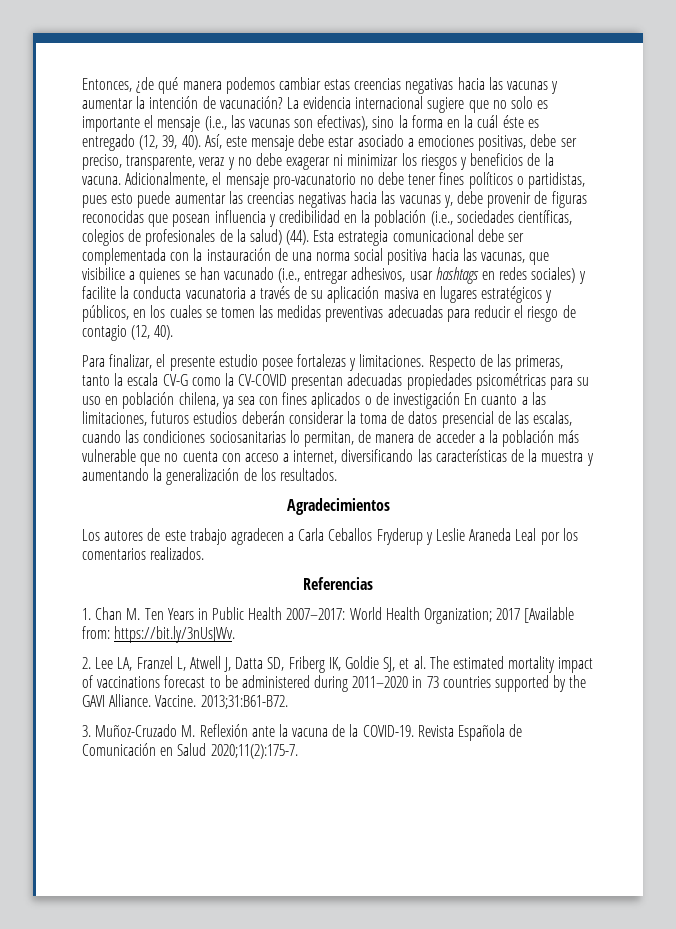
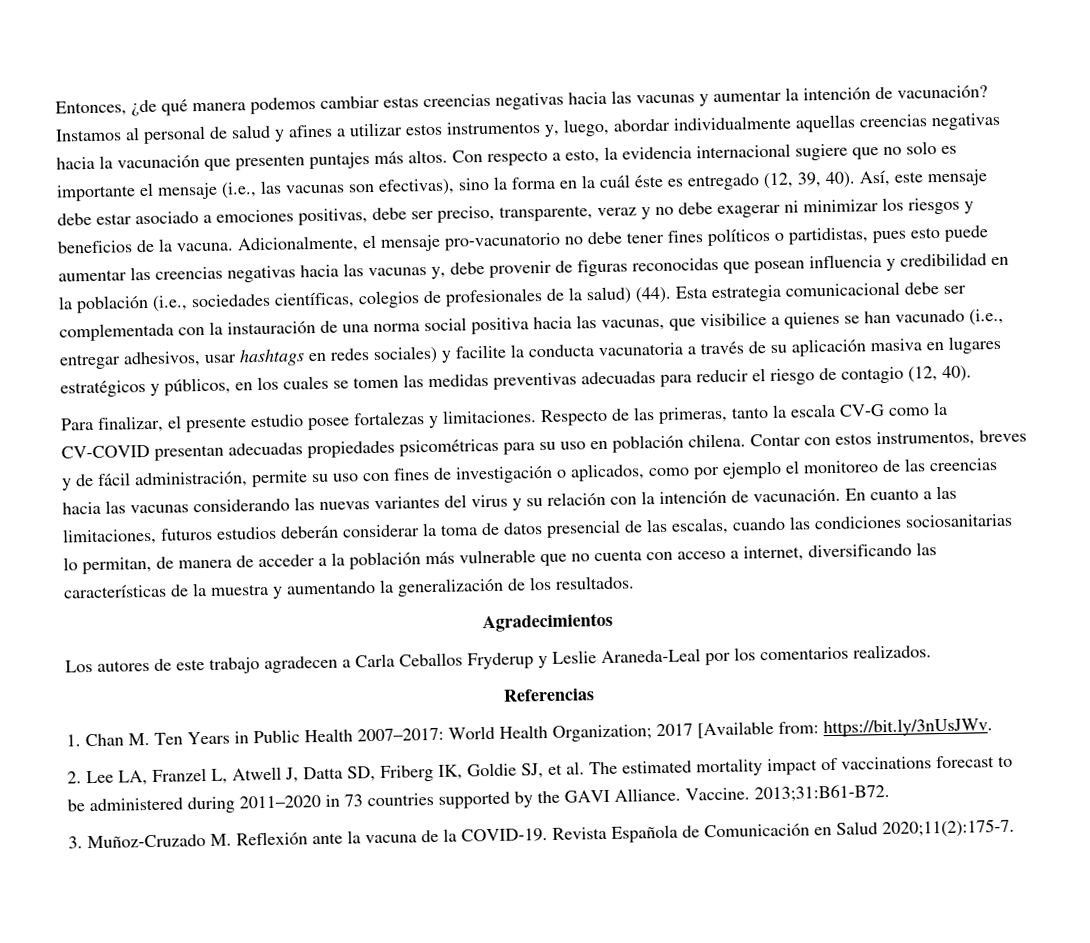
- La evidencia internacional sugiere que no solo es importante el mensaje (i.e., las vacunas son efectivas), sino la forma en la cuál éste es entregado (12, 39, 40).
+ Instamos al personal de salud y afines a utilizar estos instrumentos y, luego, abordar individualmente aquellas creencias negativas hacia la vacunación que presenten puntajes más altos. Con respecto a esto, la evidencia internacional sugiere que no solo es importante el mensaje (i.e., las vacunas son efectivas), sino la forma en la cuál éste es entregado (12, 39, 40).
- Respecto de las primeras, tanto la escala CV-G como la CV-COVID presentan adecuadas propiedades psicométricas para su uso en población chilena, ya sea con fines aplicados o de investigación En cuanto a las limitaciones, futuros estudios deberán considerar la toma de datos presencial de las escalas, cuando las condiciones sociosanitarias lo permitan, de manera de acceder a la población más vulnerable que no cuenta con acceso a internet, diversificando las características de la muestra y aumentando la generalización de los resultados.
+ Respecto de las primeras, tanto la escala CV-G como la CV-COVID presentan adecuadas propiedades psicométricas para su uso en población chilena. Contar con estos instrumentos, breves y de fácil administración, permite su uso con fines de investigación o aplicados, como por ejemplo el monitoreo de las creencias hacia las vacunas considerando las nuevas variantes del virus y su relación con la intención de vacunación. En cuanto a las limitaciones, futuros estudios deberán considerar la toma de datos presencial de las escalas, cuando las condiciones sociosanitarias lo permitan, de manera de acceder a la población más vulnerable que no cuenta con acceso a internet, diversificando las características de la muestra y aumentando la generalización de los resultados.
- Los autores de este trabajo agradecen a Carla Ceballos Fryderup y Leslie Araneda Leal por los comentarios realizados.
+ Los autores de este trabajo agradecen a Carla Ceballos Fryderup y Leslie Araneda-Leal por los comentarios realizados.

